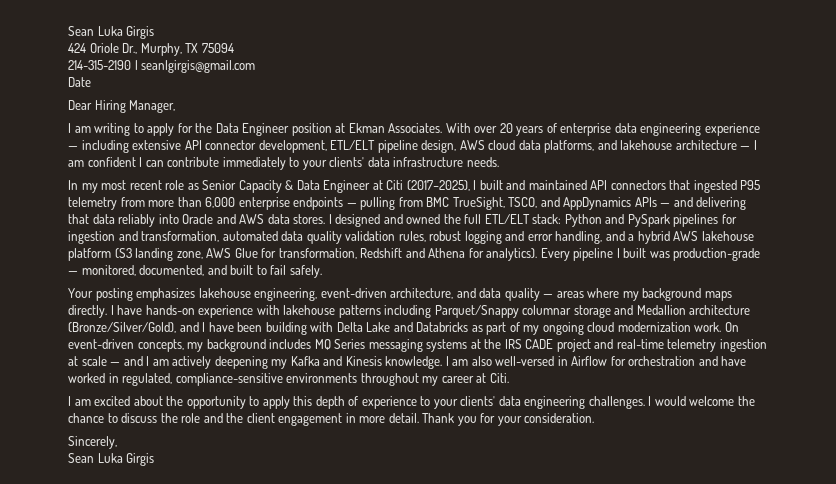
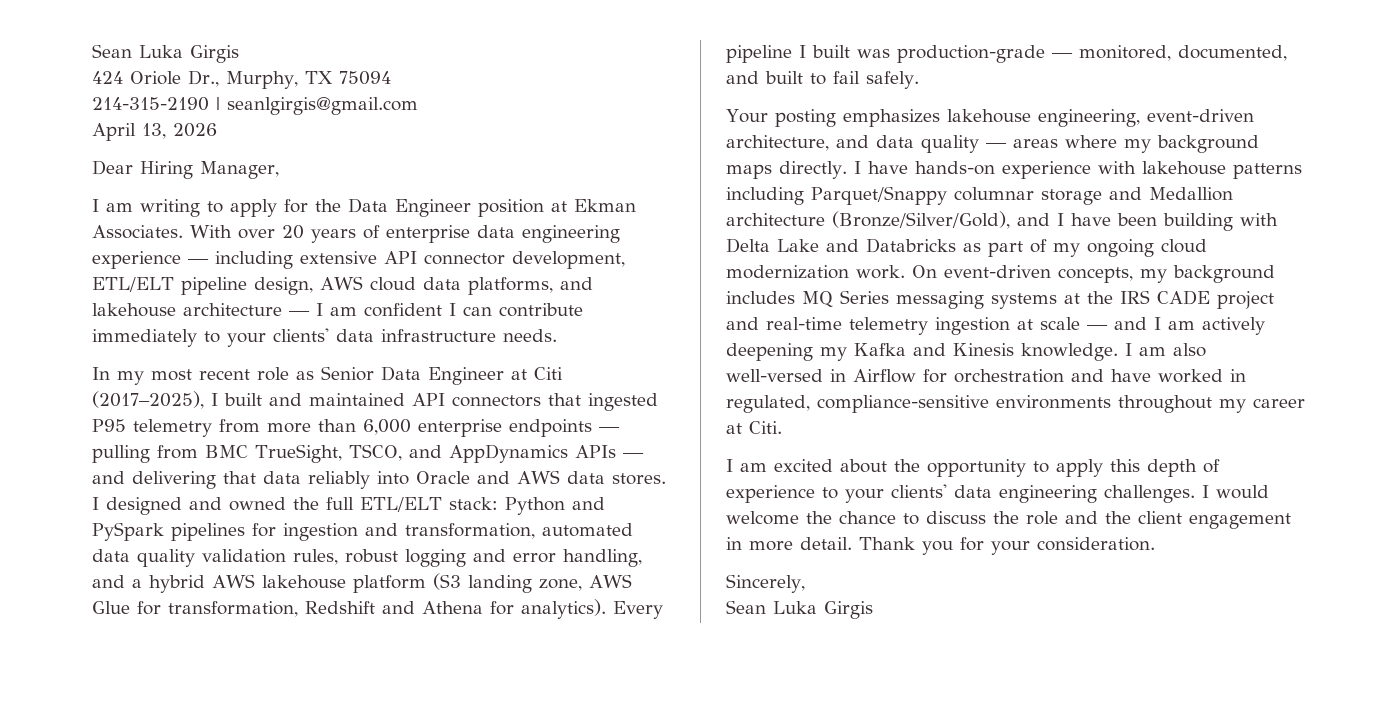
- Date
+ April 13, 2026
- In my most recent role as Senior Capacity & Data Engineer at Citi (2017–2025), I built and maintained API connectors that ingested P95 telemetry from more than 6,000 enterprise endpoints — pulling from BMC TrueSight, TSCO, and AppDynamics APIs — and delivering that data reliably into Oracle and AWS data stores.
+ In my most recent role as Senior Data Engineer at Citi (2017–2025), I built and maintained API connectors that ingested P95 telemetry from more than 6,000 enterprise endpoints — pulling from BMC TrueSight, TSCO, and AppDynamics APIs — and delivering that data reliably into Oracle and AWS data stores.

